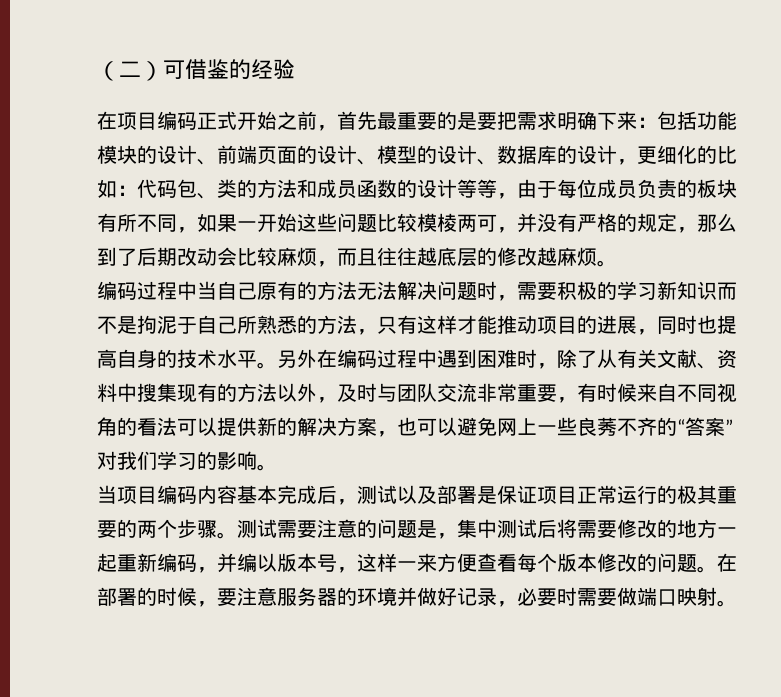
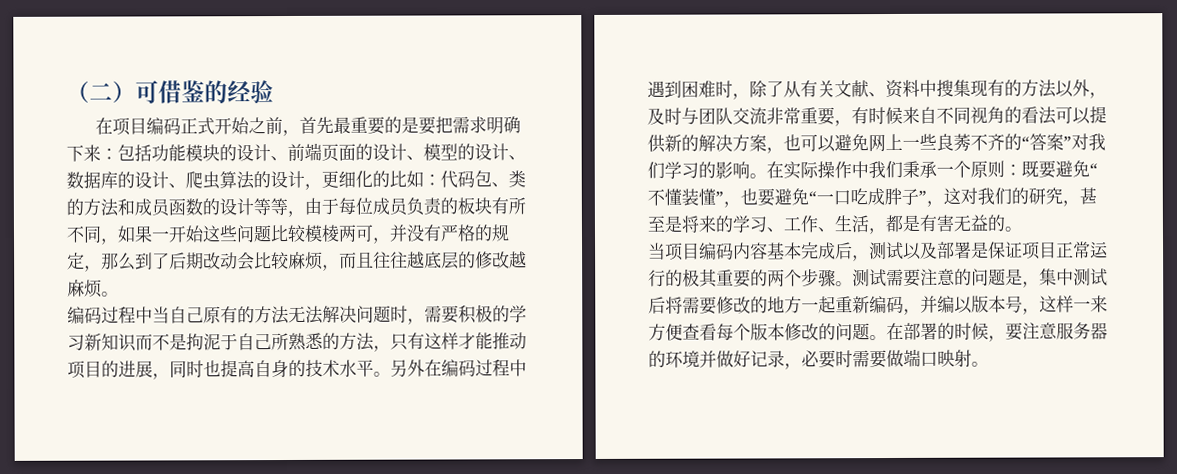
- 包括功能模块的设计、前端页面的设计、模型的设计、数据库的设计，更细化的比如：
+ 包括功能模块的设计、前端页面的设计、模型的设计、数据库的设计、爬虫算法的设计，更细化的比如：
+ 在实际操作中我们秉承一个原则：既要避免“不懂装懂”，也要避免“一口吃成胖子”，这对我们的研究，甚至是将来的学习、工作、生活，都是有害无益的。

